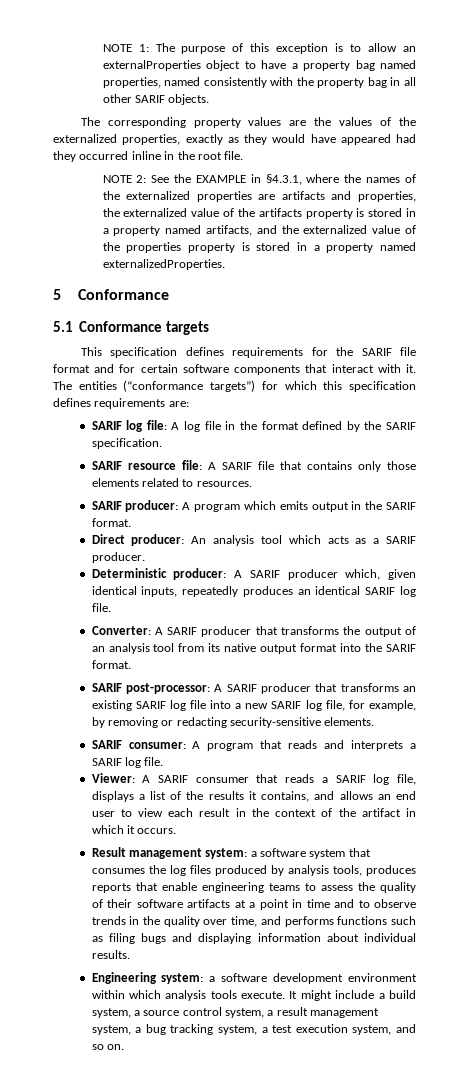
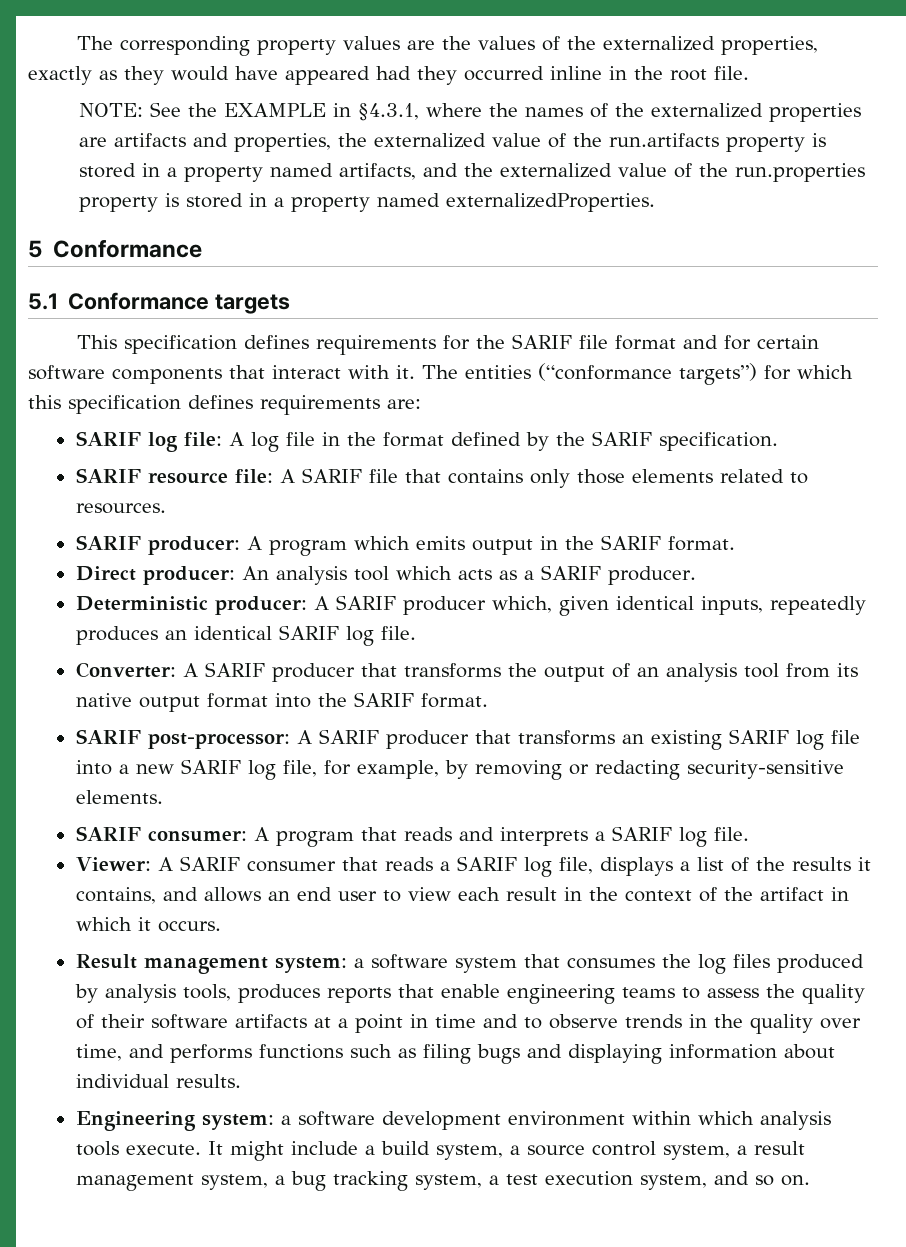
- NOTE 1: The purpose of this exception is to allow an externalProperties object to have a property bag named properties, named consistently with the property bag in all other SARIF objects.
- NOTE 2: See the EXAMPLE in §4.3.1, where the names of the externalized properties are artifacts and properties, the externalized value of the artifacts property is stored in a property named artifacts, and the externalized value of the properties property is stored in a property named externalizedProperties.
+ NOTE: See the EXAMPLE in §4.3.1, where the names of the externalized properties are artifacts and properties, the externalized value of the run.artifacts property is stored in a property named artifacts, and the externalized value of the run.properties property is stored in a property named externalizedProperties.

